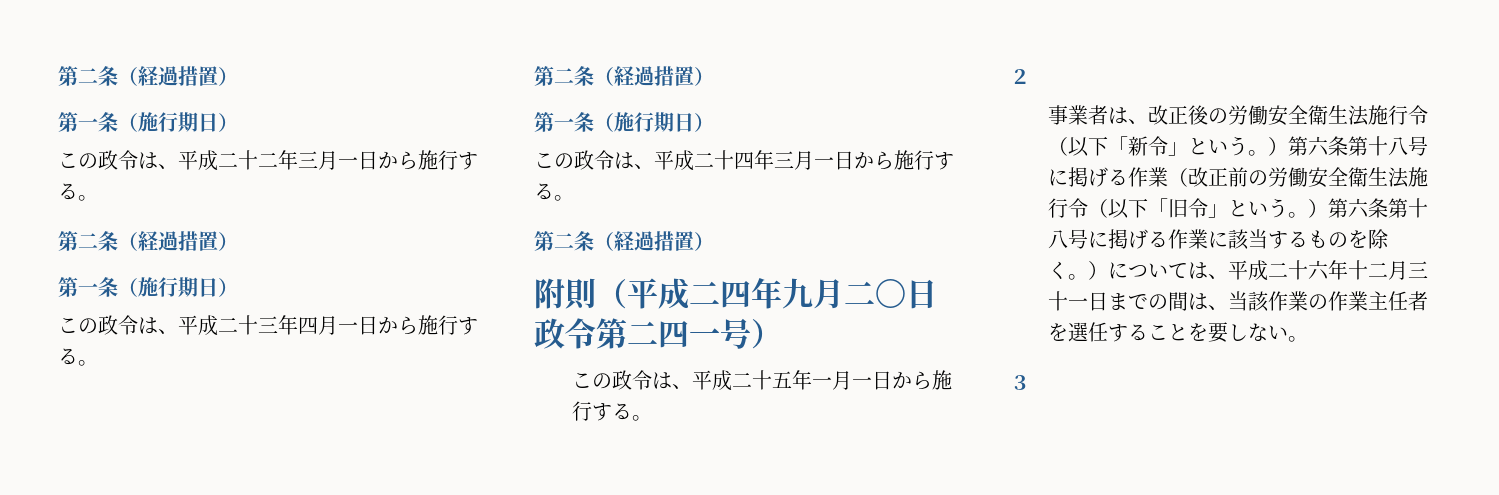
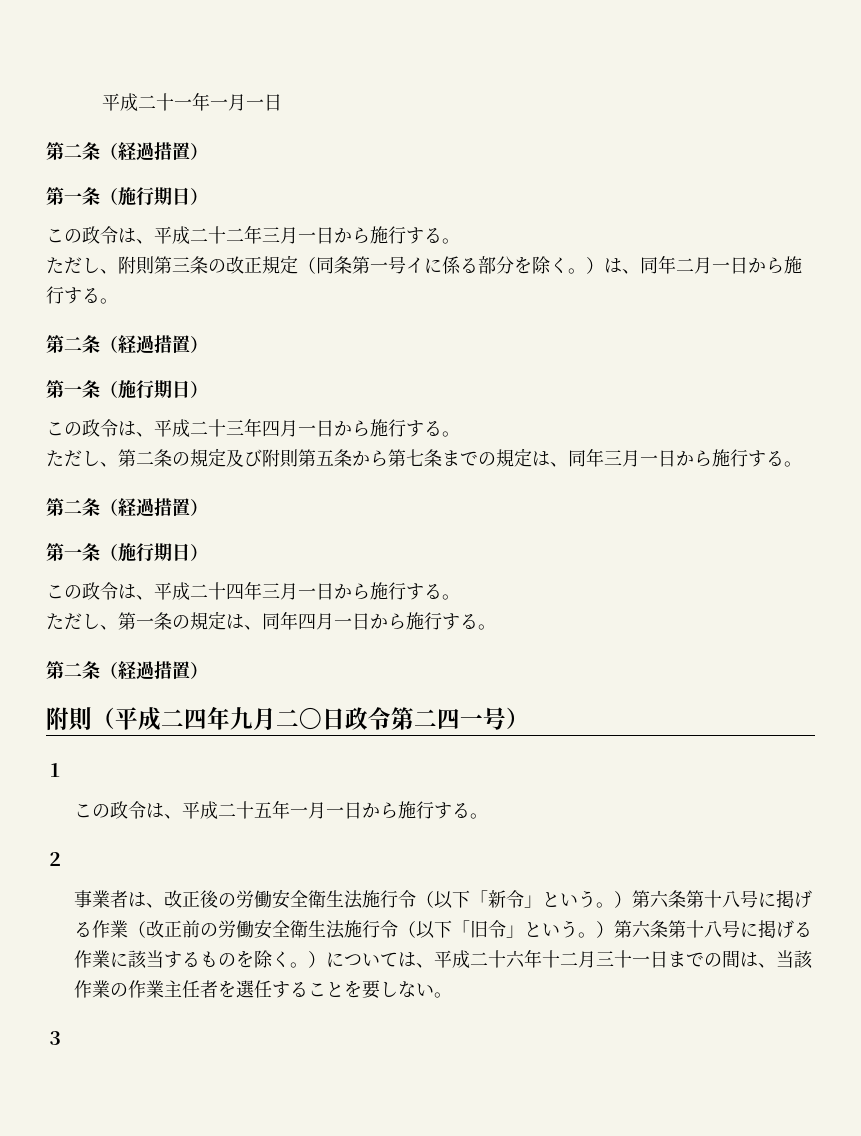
+ 平成二十一年一月一日
+ ただし、附則第三条の改正規定（同条第一号イに係る部分を除く。）は、同年二月一日から施行する。
+ ただし、第二条の規定及び附則第五条から第七条までの規定は、同年三月一日から施行する。
+ ただし、第一条の規定は、同年四月一日から施行する。
+ １

